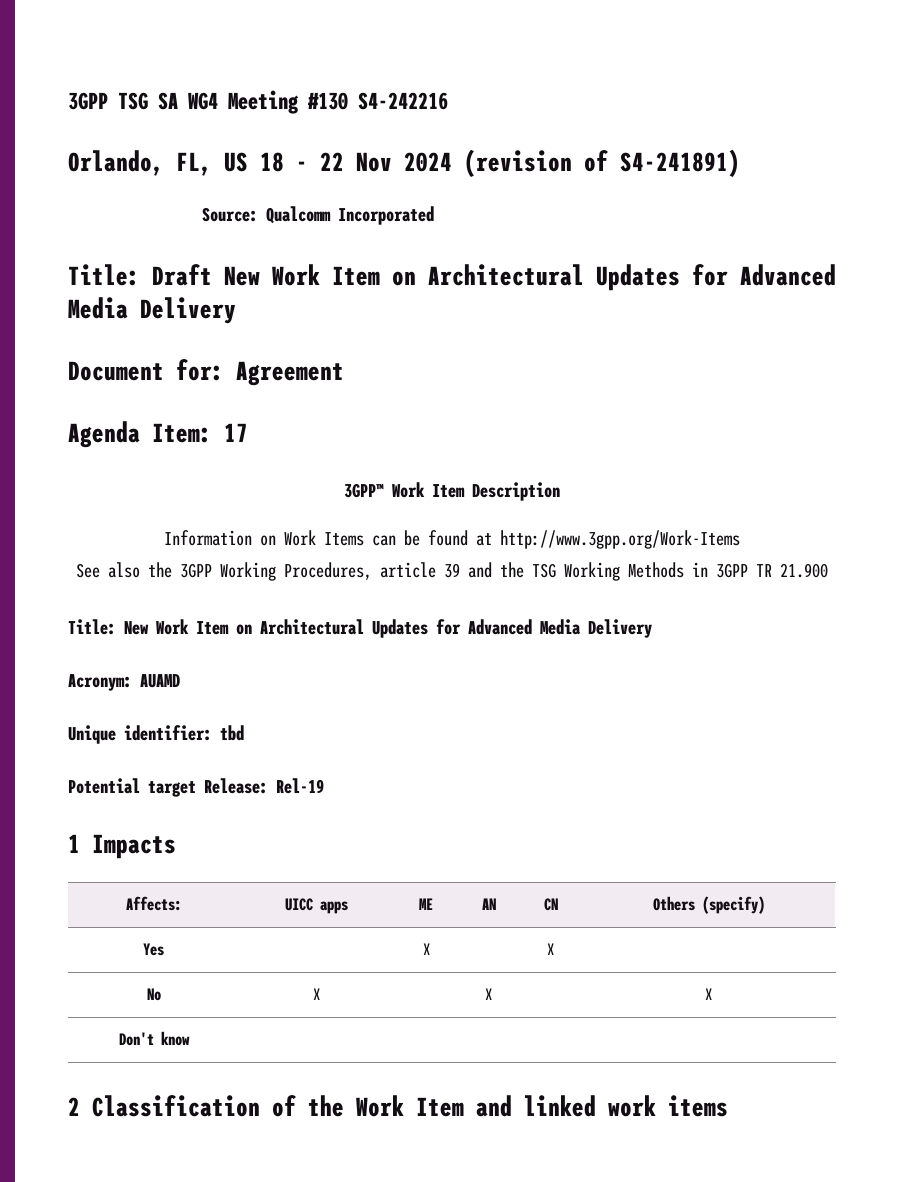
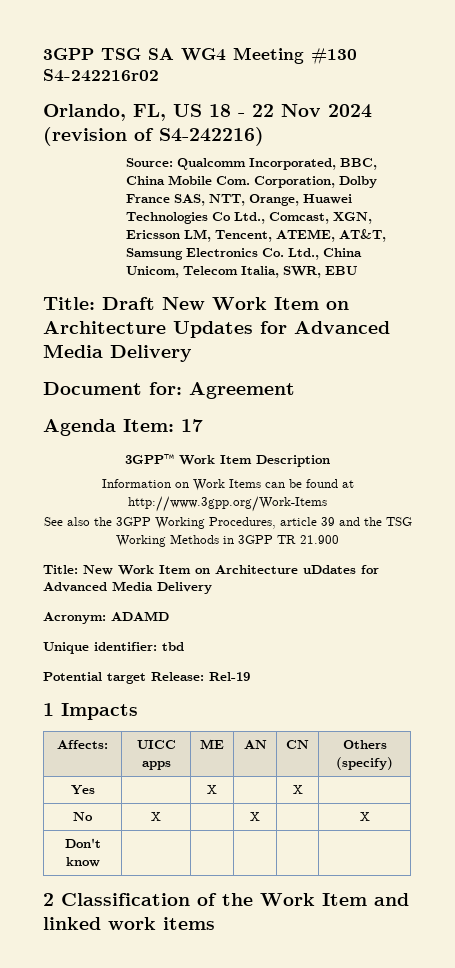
- 3GPP TSG SA WG4 Meeting #130 S4-242216
+ 3GPP TSG SA WG4 Meeting #130 S4-242216r02
- Orlando, FL, US 18 - 22 Nov 2024 (revision of S4-241891)
+ Orlando, FL, US 18 - 22 Nov 2024 (revision of S4-242216)
- Source: Qualcomm Incorporated
+ Source: Qualcomm Incorporated, BBC, China Mobile Com. Corporation, Dolby France SAS, NTT, Orange, Huawei Technologies Co Ltd., Comcast, XGN, Ericsson LM, Tencent, ATEME, AT&T, Samsung Electronics Co. Ltd., China Unicom, Telecom Italia, SWR, EBU
- Title: Draft New Work Item on Architectural Updates for Advanced Media Delivery
+ Title: Draft New Work Item on Architecture Updates for Advanced Media Delivery
- Title: New Work Item on Architectural Updates for Advanced Media Delivery
+ Title: New Work Item on Architecture uDdates for Advanced Media Delivery
- Acronym: AUAMD
+ Acronym: ADAMD

